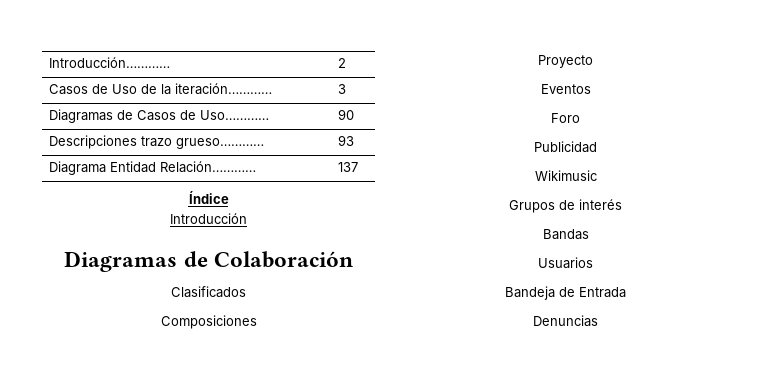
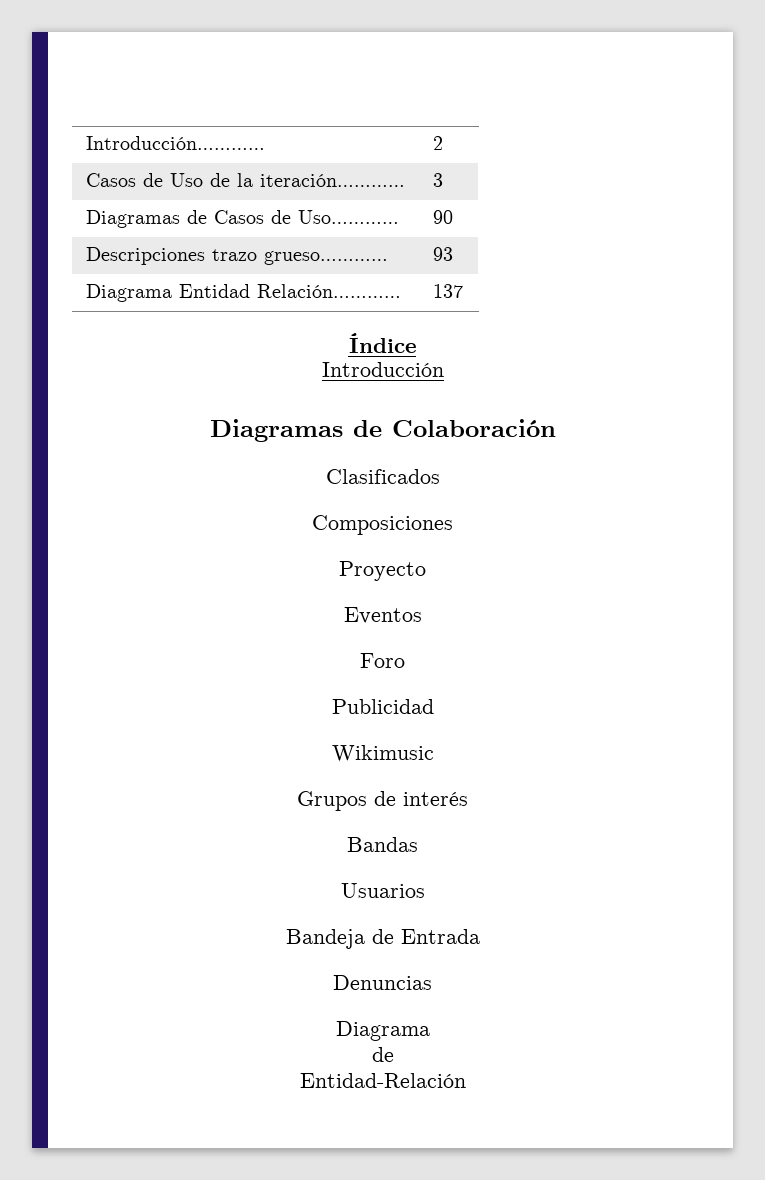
  Denuncias
+ Diagrama
+ de
+ Entidad-Relación

